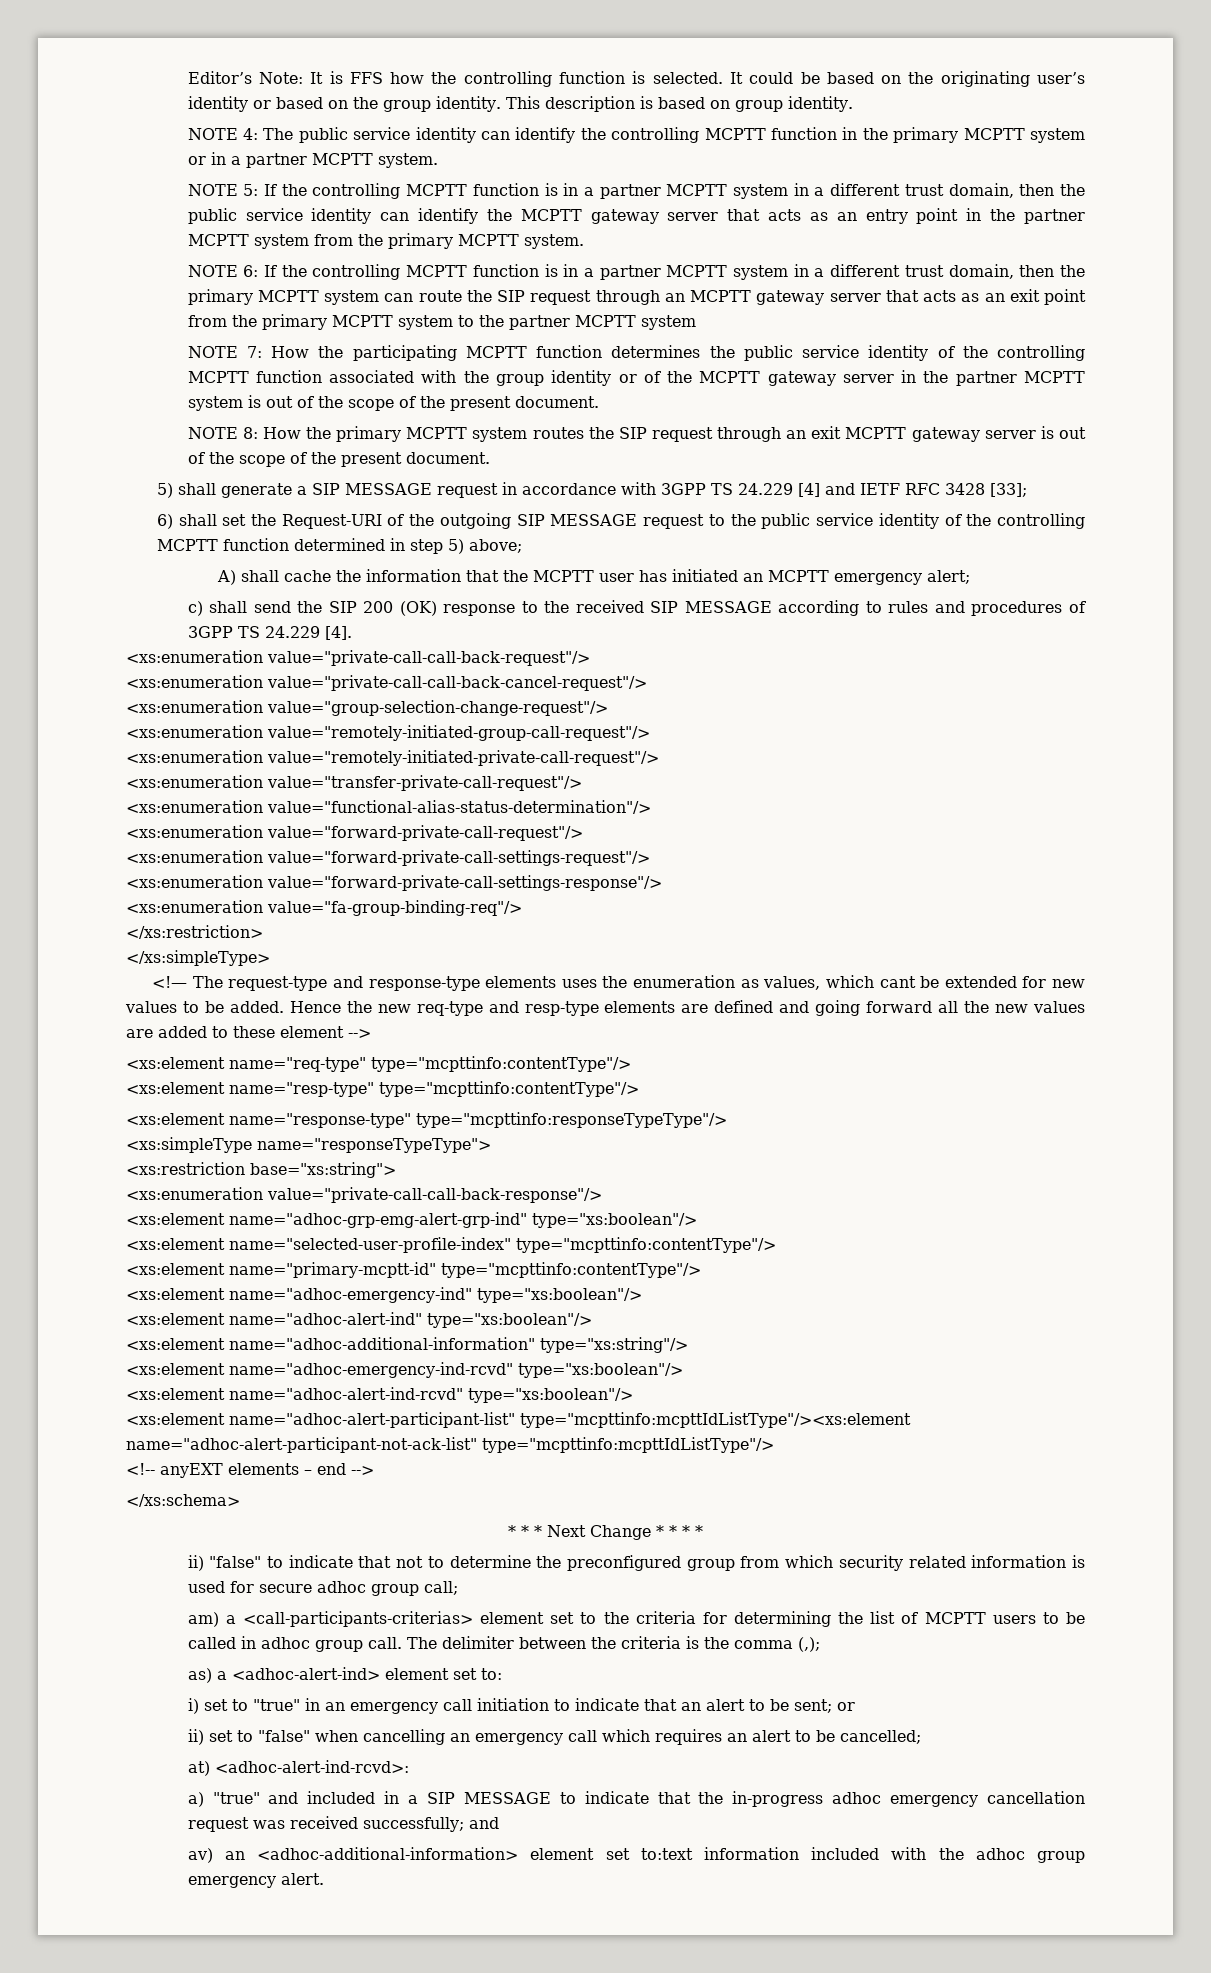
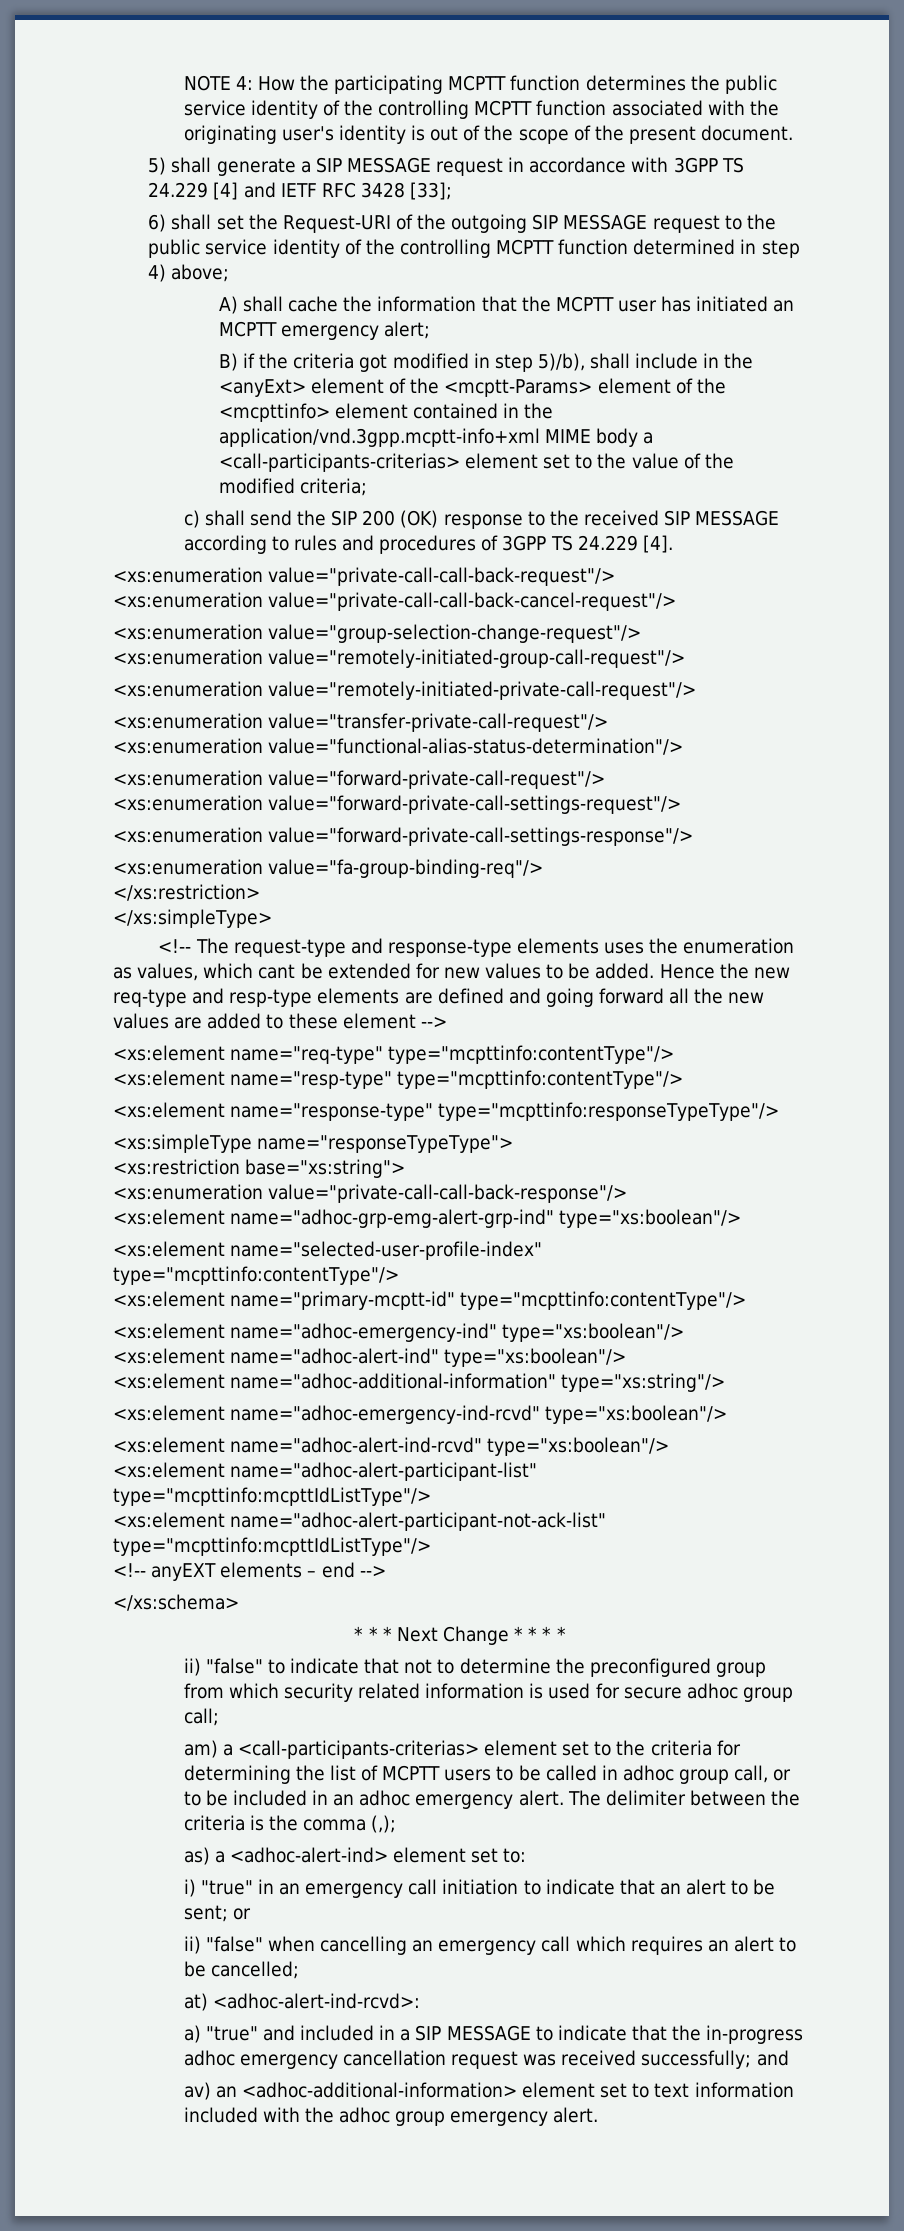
- Editor’s Note: It is FFS how the controlling function is selected. It could be based on the originating user’s identity or based on the group identity. This description is based on group identity.
- NOTE 4: The public service identity can identify the controlling MCPTT function in the primary MCPTT system or in a partner MCPTT system.
- NOTE 5: If the controlling MCPTT function is in a partner MCPTT system in a different trust domain, then the public service identity can identify the MCPTT gateway server that acts as an entry point in the partner MCPTT system from the primary MCPTT system.
- NOTE 6: If the controlling MCPTT function is in a partner MCPTT system in a different trust domain, then the primary MCPTT system can route the SIP request through an MCPTT gateway server that acts as an exit point from the primary MCPTT system to the partner MCPTT system
- NOTE 7: How the participating MCPTT function determines the public service identity of the controlling MCPTT function associated with the group identity or of the MCPTT gateway server in the partner MCPTT system is out of the scope of the present document.
- NOTE 8: How the primary MCPTT system routes the SIP request through an exit MCPTT gateway server is out of the scope of the present document.
+ NOTE 4: How the participating MCPTT function determines the public service identity of the controlling MCPTT function associated with the originating user's identity is out of the scope of the present document.
- 6) shall set the Request-URI of the outgoing SIP MESSAGE request to the public service identity of the controlling MCPTT function determined in step 5) above;
+ 6) shall set the Request-URI of the outgoing SIP MESSAGE request to the public service identity of the controlling MCPTT function determined in step 4) above;
+ B) if the criteria got modified in step 5)/b), shall include in the <anyExt> element of the <mcptt-Params> element of the <mcpttinfo> element contained in the application/vnd.3gpp.mcptt-info+xml MIME body a <call-participants-criterias> element set to the value of the modified criteria;
- <!— The request-type and response-type elements uses the enumeration as values, which cant be extended for new values to be added.
+ <!-- The request-type and response-type elements uses the enumeration as values, which cant be extended for new values to be added.
- <xs:element name="adhoc-alert-participant-list" type="mcpttinfo:mcpttIdListType"/><xs:element name="adhoc-alert-participant-not-ack-list" type="mcpttinfo:mcpttIdListType"/>
+ <xs:element name="adhoc-alert-participant-list" type="mcpttinfo:mcpttIdListType"/>
+ <xs:element name="adhoc-alert-participant-not-ack-list" type="mcpttinfo:mcpttIdListType"/>
- am) a <call-participants-criterias> element set to the criteria for determining the list of MCPTT users to be called in adhoc group call.
+ am) a <call-participants-criterias> element set to the criteria for determining the list of MCPTT users to be called in adhoc group call, or to be included in an adhoc emergency alert.
- i) set to "true" in an emergency call initiation to indicate that an alert to be sent; or
+ i) "true" in an emergency call initiation to indicate that an alert to be sent; or
- ii) set to "false" when cancelling an emergency call which requires an alert to be cancelled;
+ ii) "false" when cancelling an emergency call which requires an alert to be cancelled;
- av) an <adhoc-additional-information> element set to:text information included with the adhoc group emergency alert.
+ av) an <adhoc-additional-information> element set to text information included with the adhoc group emergency alert.

